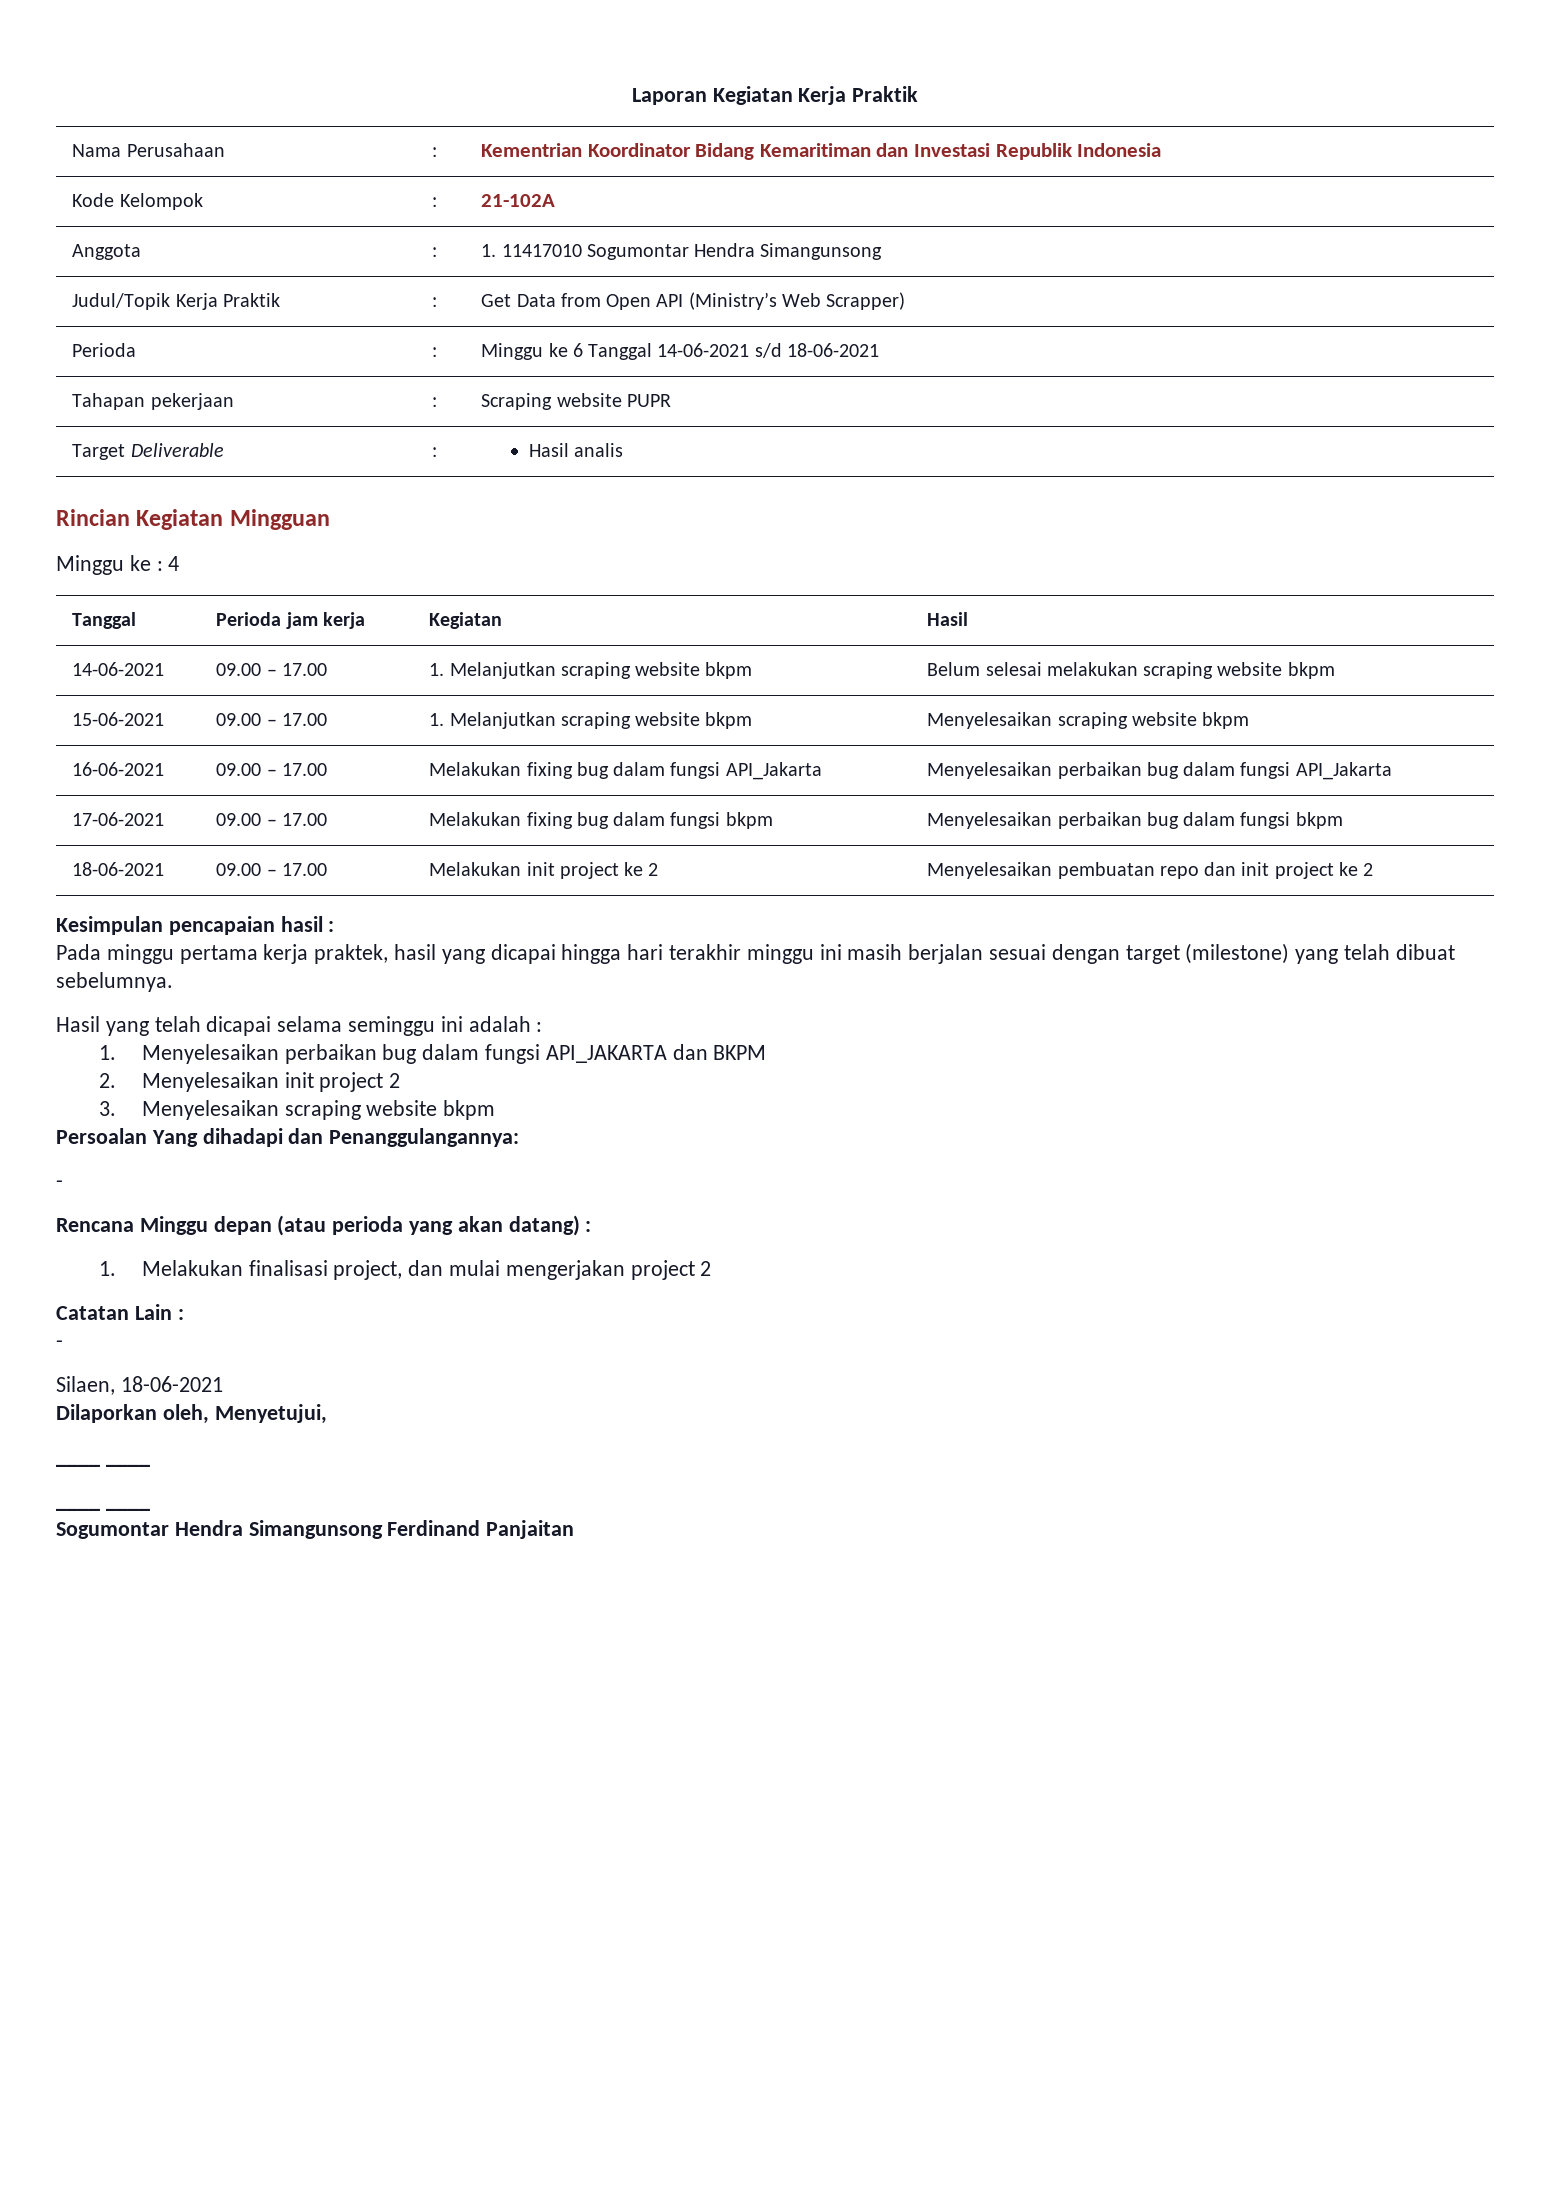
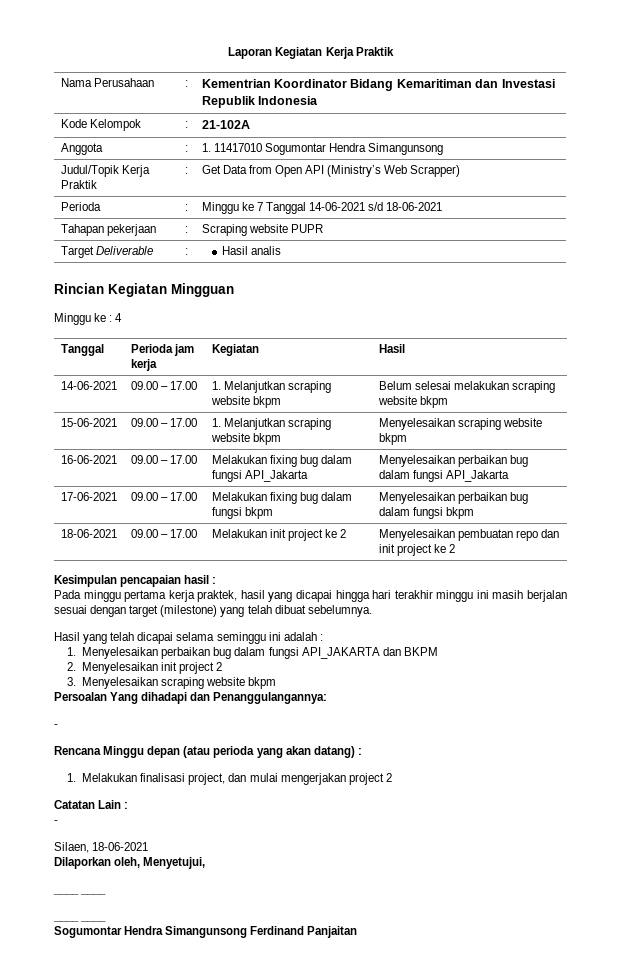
- Perioda | : | Minggu ke 6 Tanggal 14-06-2021 s/d 18-06-2021
+ Perioda | : | Minggu ke 7 Tanggal 14-06-2021 s/d 18-06-2021

